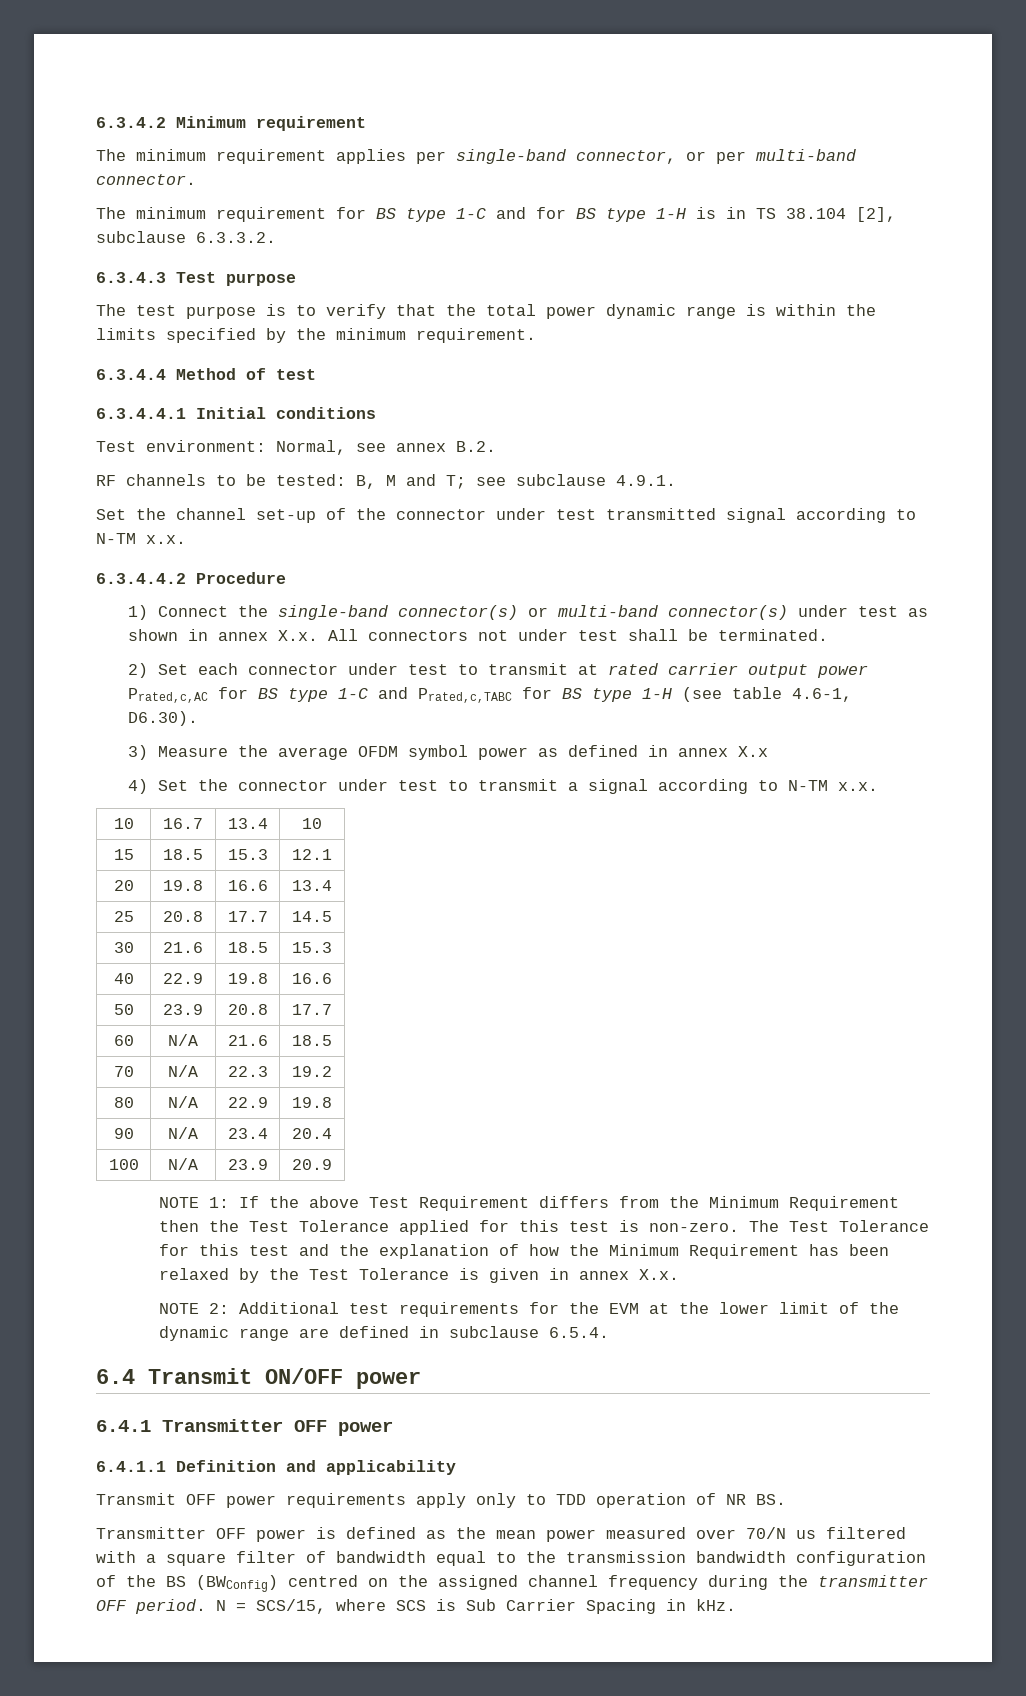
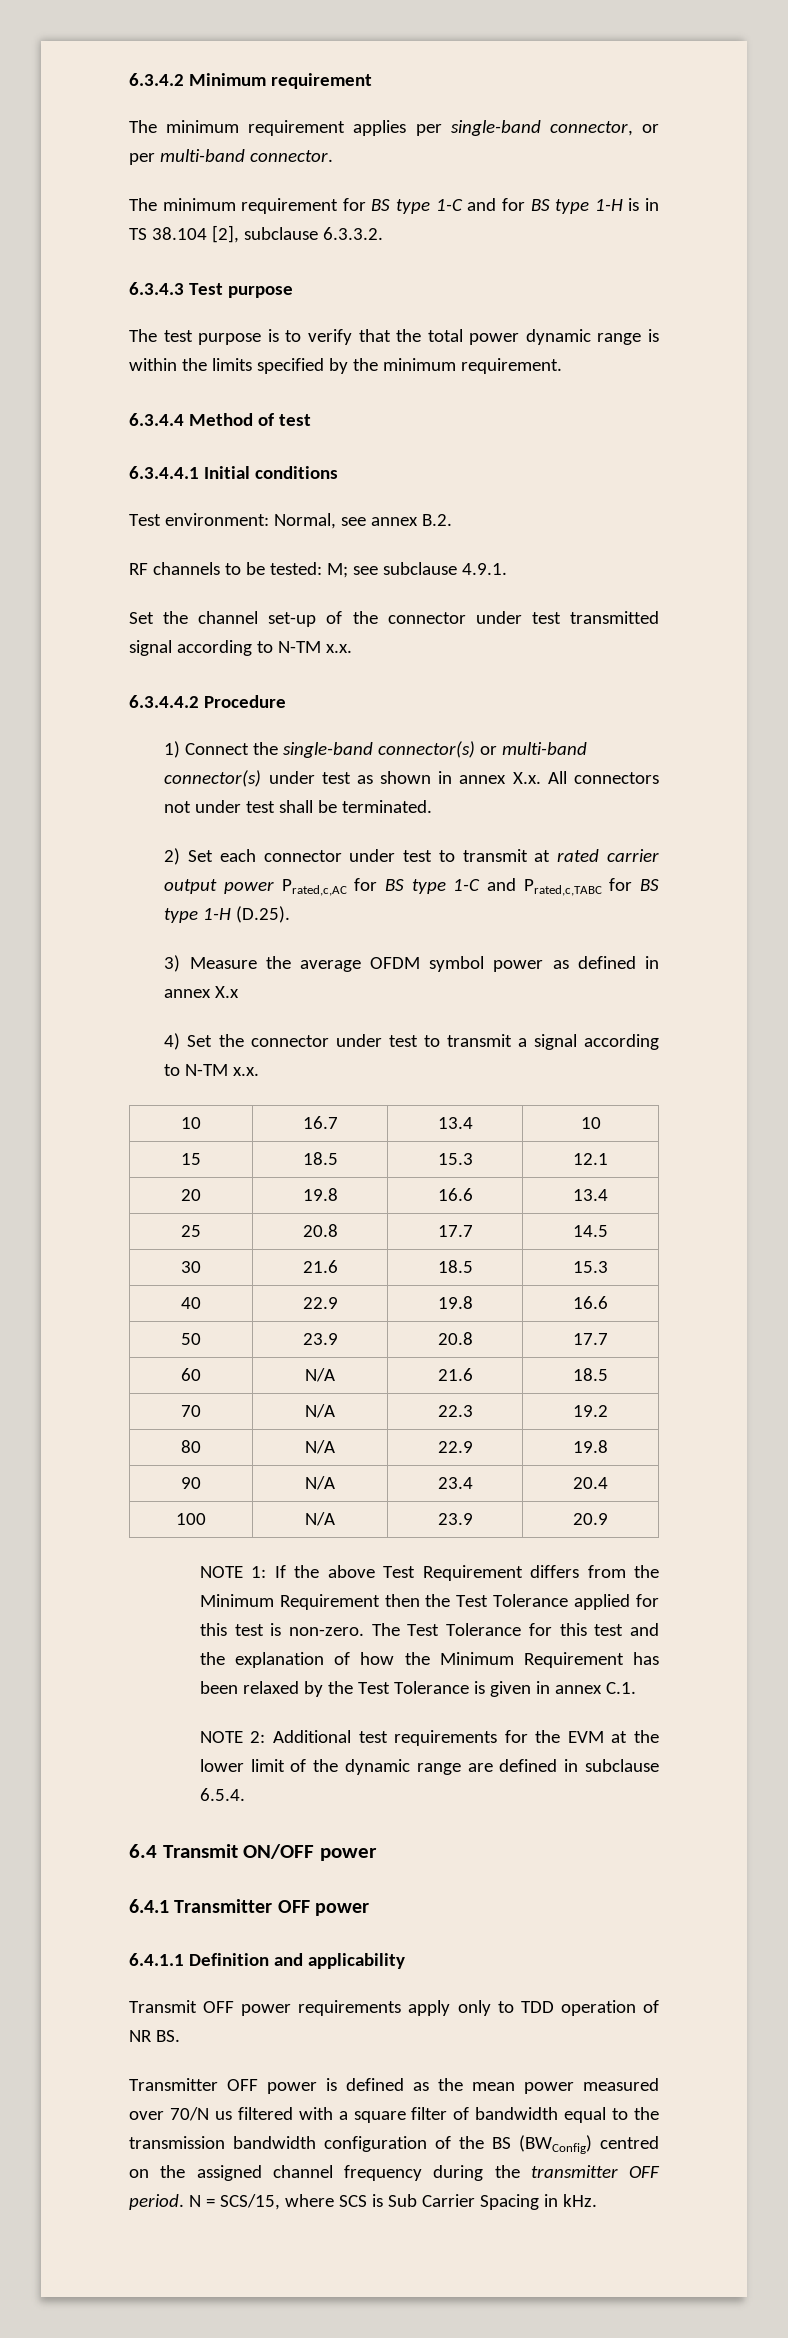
- RF channels to be tested: B, M and T; see subclause 4.9.1.
+ RF channels to be tested: M; see subclause 4.9.1.
- 2) Set each connector under test to transmit at rated carrier output power Prated,c,AC for BS type 1-C and Prated,c,TABC for BS type 1-H (see table 4.6-1, D6.30).
+ 2) Set each connector under test to transmit at rated carrier output power Prated,c,AC for BS type 1-C and Prated,c,TABC for BS type 1-H (D.25).
- The Test Tolerance for this test and the explanation of how the Minimum Requirement has been relaxed by the Test Tolerance is given in annex X.x.
+ The Test Tolerance for this test and the explanation of how the Minimum Requirement has been relaxed by the Test Tolerance is given in annex C.1.

